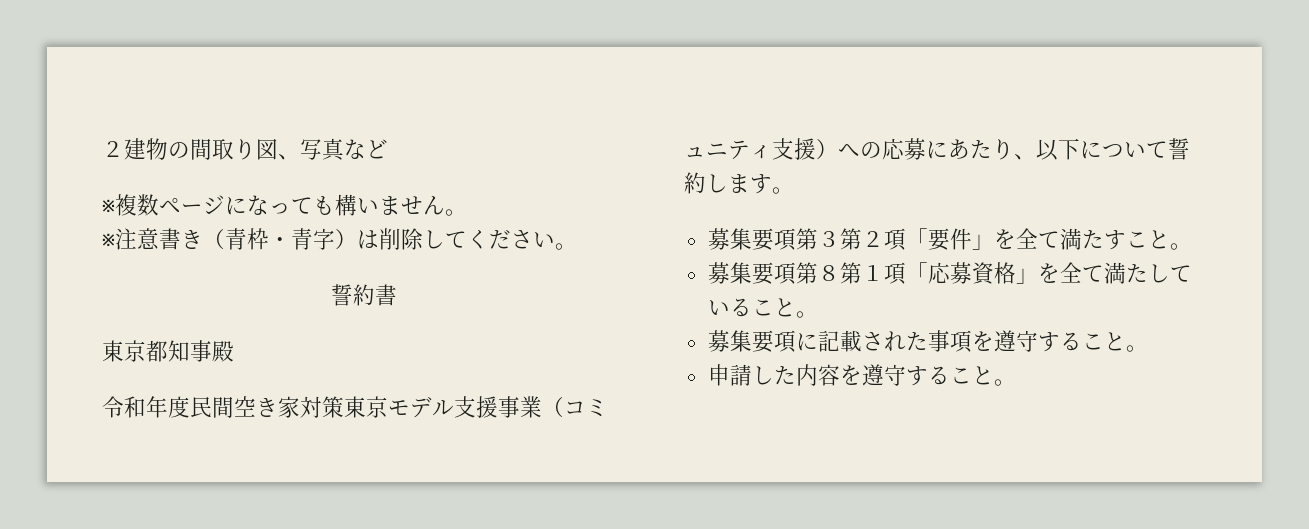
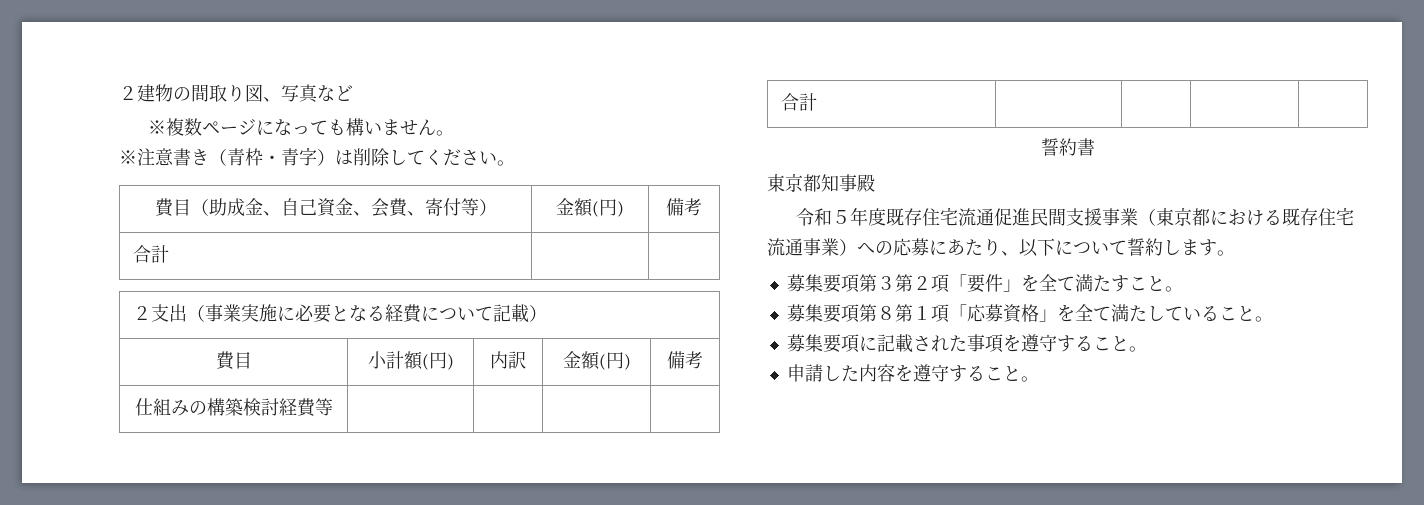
+ 費目（助成金、自己資金、会費、寄付等） | 金額(円) | 備考
+ 合計 | |
+ ２支出（事業実施に必要となる経費について記載）
+ 費目 | 小計額(円) | 内訳 | 金額(円) | 備考
+ 仕組みの構築検討経費等 | | | |
+ 合計 | | | |
- 令和年度民間空き家対策東京モデル支援事業（コミュニティ支援）への応募にあたり、以下について誓約します。
+ 令和５年度既存住宅流通促進民間支援事業（東京都における既存住宅流通事業）への応募にあたり、以下について誓約します。

